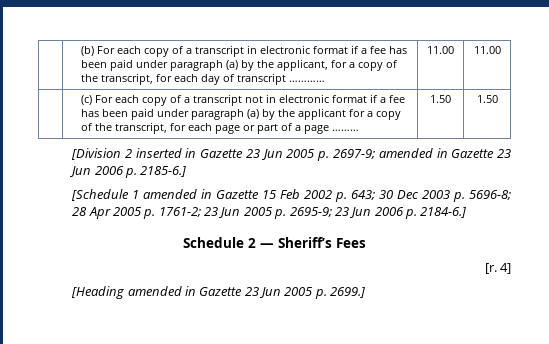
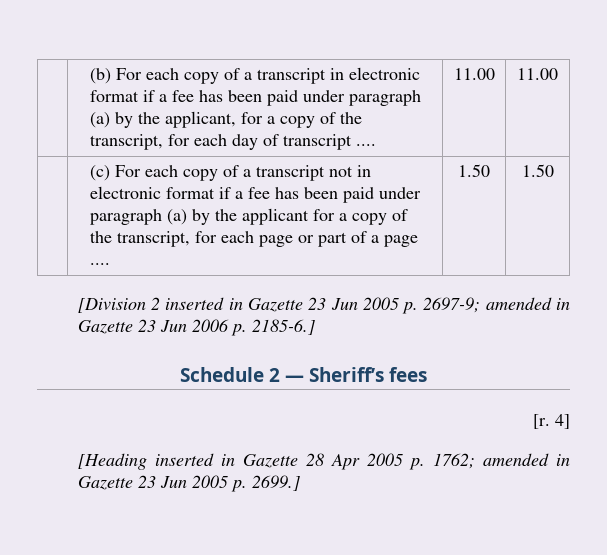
- | (b) For each copy of a transcript in electronic format if a fee has been paid under paragraph (a) by the applicant, for a copy of the transcript, for each day of transcript ………… | 11.00 | 11.00
+ | (b) For each copy of a transcript in electronic format if a fee has been paid under paragraph (a) by the applicant, for a copy of the transcript, for each day of transcript .... | 11.00 | 11.00
- | (c) For each copy of a transcript not in electronic format if a fee has been paid under paragraph (a) by the applicant for a copy of the transcript, for each page or part of a page ……… | 1.50 | 1.50
+ | (c) For each copy of a transcript not in electronic format if a fee has been paid under paragraph (a) by the applicant for a copy of the transcript, for each page or part of a page .... | 1.50 | 1.50
- [Schedule 1 amended in Gazette 15 Feb 2002 p. 643; 30 Dec 2003 p. 5696-8; 28 Apr 2005 p. 1761-2; 23 Jun 2005 p. 2695-9; 23 Jun 2006 p. 2184-6.]
- Schedule 2 — Sheriff’s Fees
+ Schedule 2 — Sheriff’s fees
- [Heading amended in Gazette 23 Jun 2005 p. 2699.]
+ [Heading inserted in Gazette 28 Apr 2005 p. 1762; amended in Gazette 23 Jun 2005 p. 2699.]

